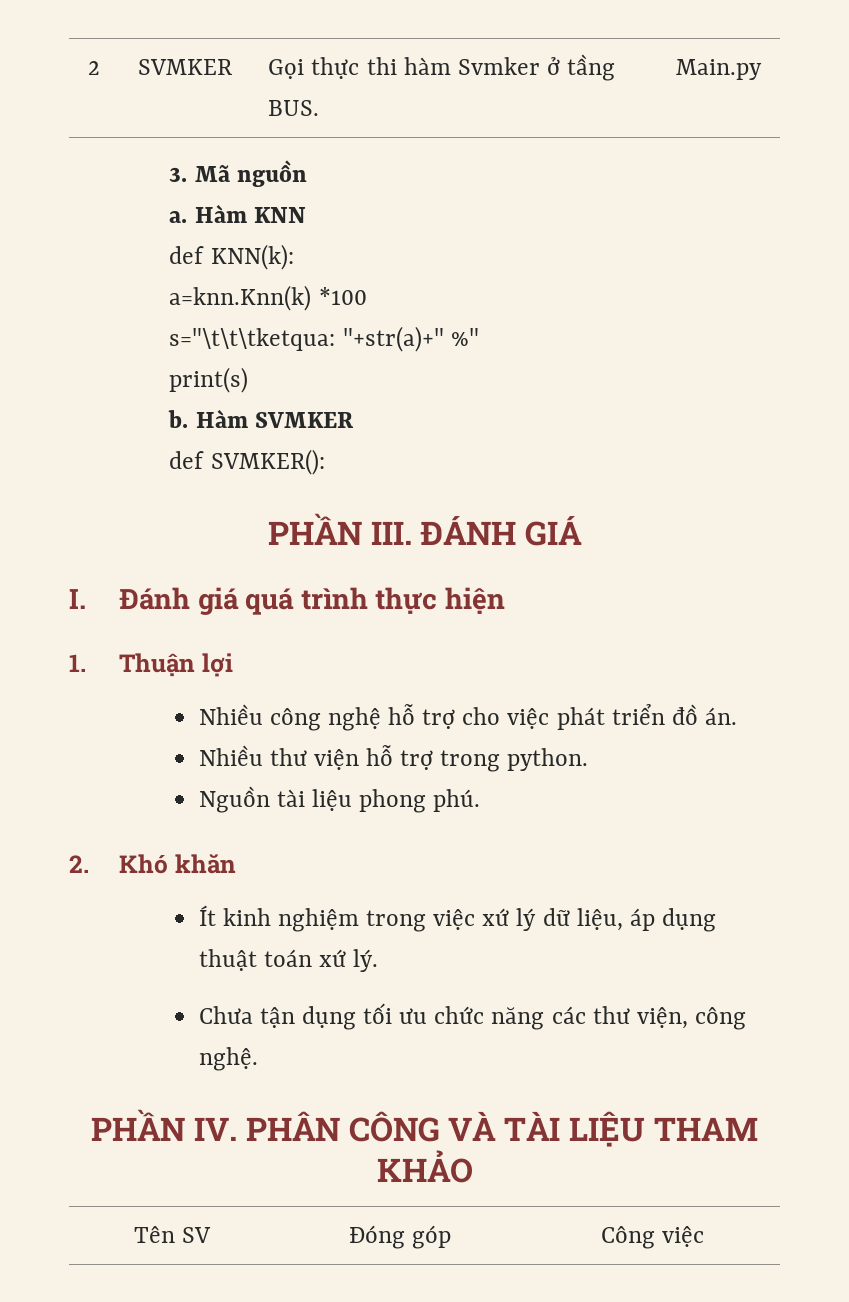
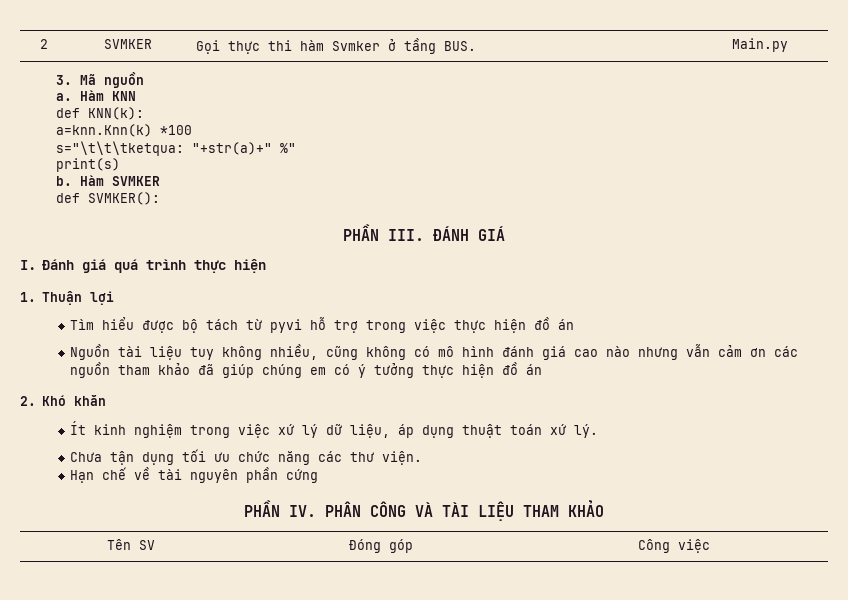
- Nhiều công nghệ hỗ trợ cho việc phát triển đồ án.
- Nhiều thư viện hỗ trợ trong python.
- Nguồn tài liệu phong phú.
+ Tìm hiểu được bộ tách từ pyvi hỗ trợ trong việc thực hiện đồ án
+ Nguồn tài liệu tuy không nhiều, cũng không có mô hình đánh giá cao nào nhưng vẫn cảm ơn các nguồn tham khảo đã giúp chúng em có ý tưởng thực hiện đồ án
- Chưa tận dụng tối ưu chức năng các thư viện, công nghệ.
+ Chưa tận dụng tối ưu chức năng các thư viện.
+ Hạn chế về tài nguyên phần cứng

